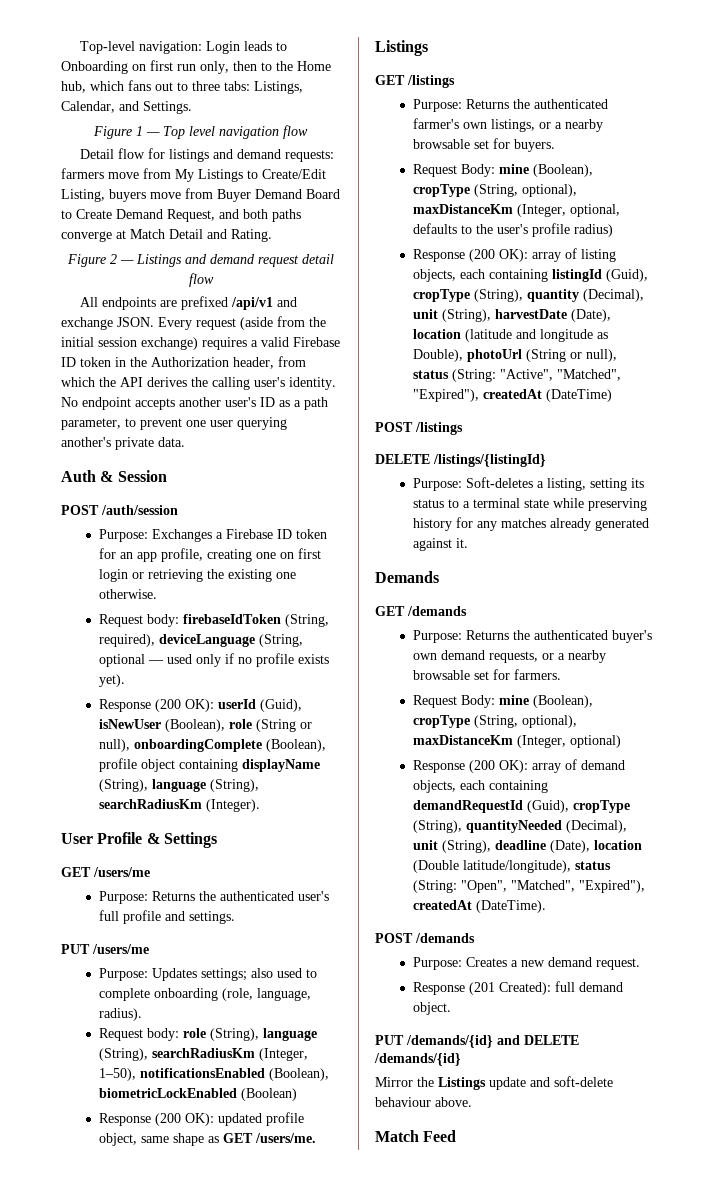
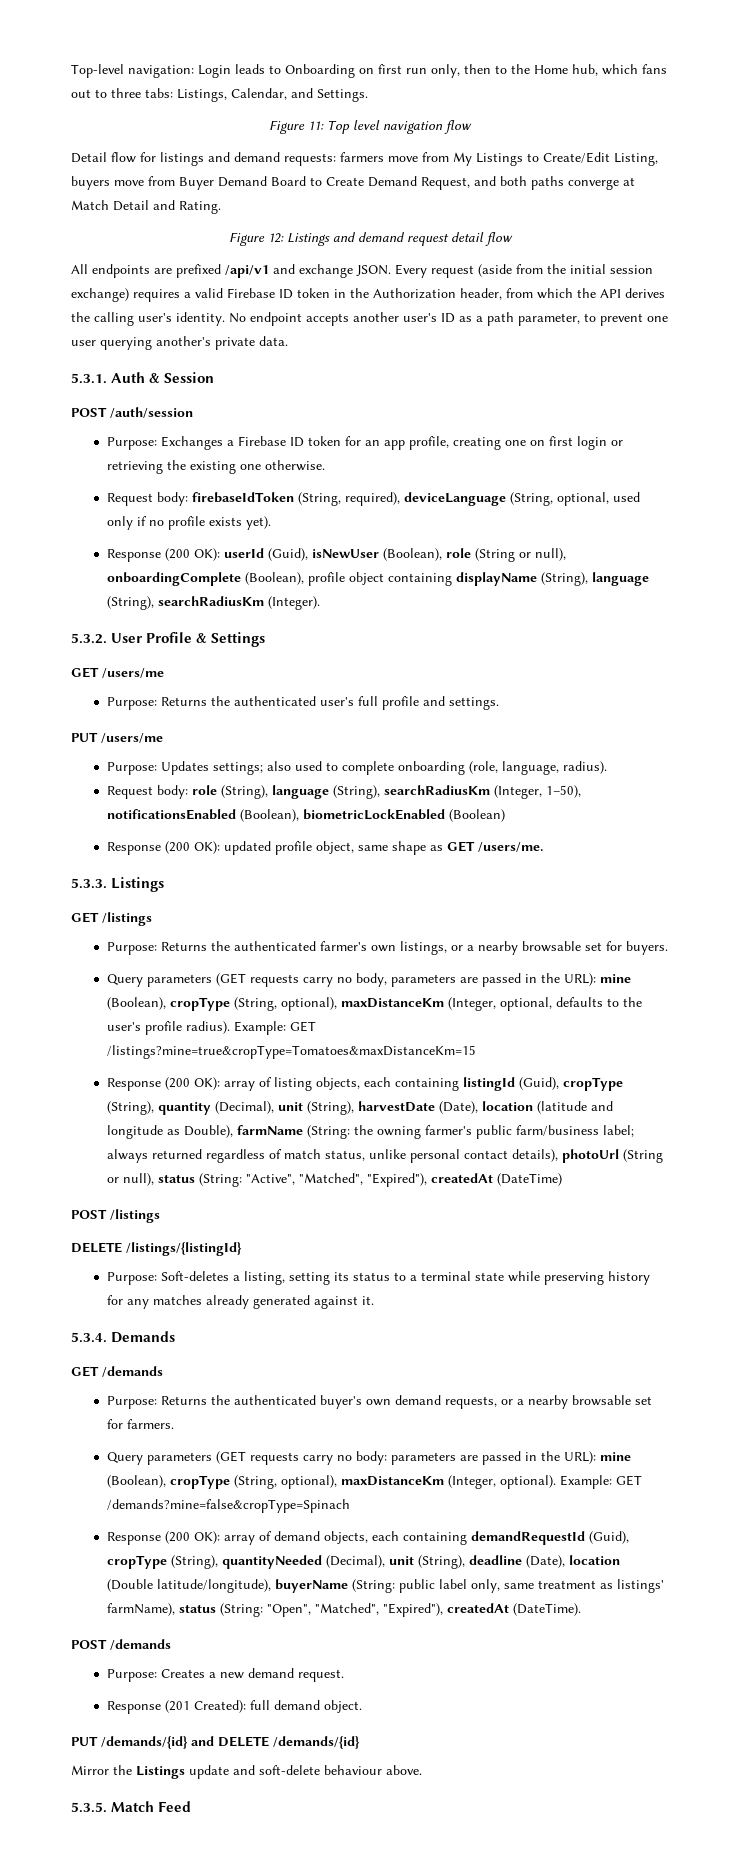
- Figure 1 — Top level navigation flow
+ Figure 11: Top level navigation flow
- Figure 2 — Listings and demand request detail flow
+ Figure 12: Listings and demand request detail flow
- Auth & Session
+ 5.3.1. Auth & Session
- Request body: firebaseIdToken (String, required), deviceLanguage (String, optional — used only if no profile exists yet).
+ Request body: firebaseIdToken (String, required), deviceLanguage (String, optional, used only if no profile exists yet).
- User Profile & Settings
+ 5.3.2. User Profile & Settings
  Response (200 OK): updated profile object, same shape as GET /users/me.
- Listings
+ 5.3.3. Listings
- Request Body: mine (Boolean), cropType (String, optional), maxDistanceKm (Integer, optional, defaults to the user's profile radius)
+ Query parameters (GET requests carry no body, parameters are passed in the URL): mine (Boolean), cropType (String, optional), maxDistanceKm (Integer, optional, defaults to the user's profile radius). Example: GET /listings?mine=true&cropType=Tomatoes&maxDistanceKm=15
- Response (200 OK): array of listing objects, each containing listingId (Guid), cropType (String), quantity (Decimal), unit (String), harvestDate (Date), location (latitude and longitude as Double), photoUrl (String or null), status (String: "Active", "Matched", "Expired"), createdAt (DateTime)
+ Response (200 OK): array of listing objects, each containing listingId (Guid), cropType (String), quantity (Decimal), unit (String), harvestDate (Date), location (latitude and longitude as Double), farmName (String: the owning farmer's public farm/business label; always returned regardless of match status, unlike personal contact details), photoUrl (String or null), status (String: "Active", "Matched", "Expired"), createdAt (DateTime)
- Demands
+ 5.3.4. Demands
- Request Body: mine (Boolean), cropType (String, optional), maxDistanceKm (Integer, optional)
+ Query parameters (GET requests carry no body: parameters are passed in the URL): mine (Boolean), cropType (String, optional), maxDistanceKm (Integer, optional). Example: GET /demands?mine=false&cropType=Spinach
- Response (200 OK): array of demand objects, each containing demandRequestId (Guid), cropType (String), quantityNeeded (Decimal), unit (String), deadline (Date), location (Double latitude/longitude), status (String: "Open", "Matched", "Expired"), createdAt (DateTime).
+ Response (200 OK): array of demand objects, each containing demandRequestId (Guid), cropType (String), quantityNeeded (Decimal), unit (String), deadline (Date), location (Double latitude/longitude), buyerName (String: public label only, same treatment as listings' farmName), status (String: "Open", "Matched", "Expired"), createdAt (DateTime).
- Match Feed
+ 5.3.5. Match Feed

